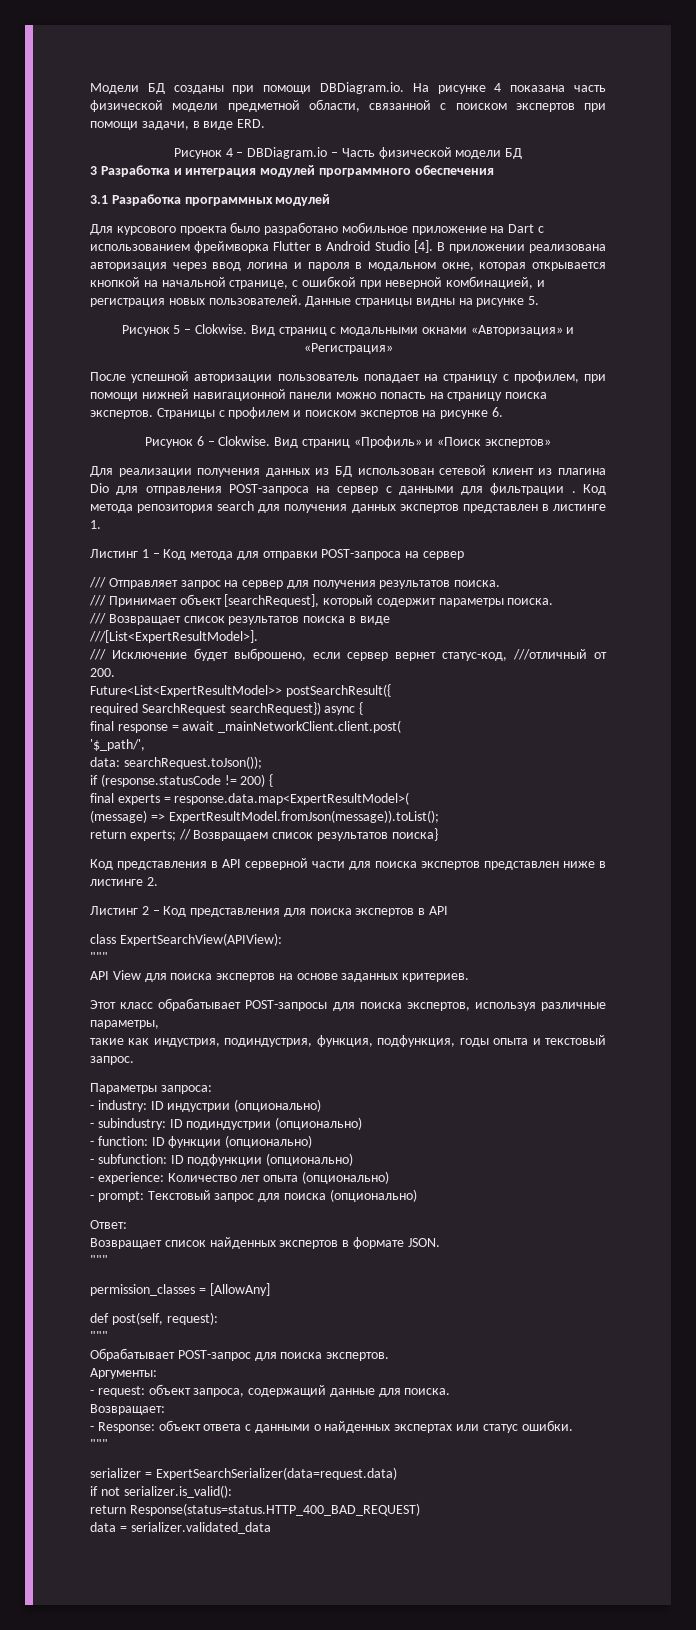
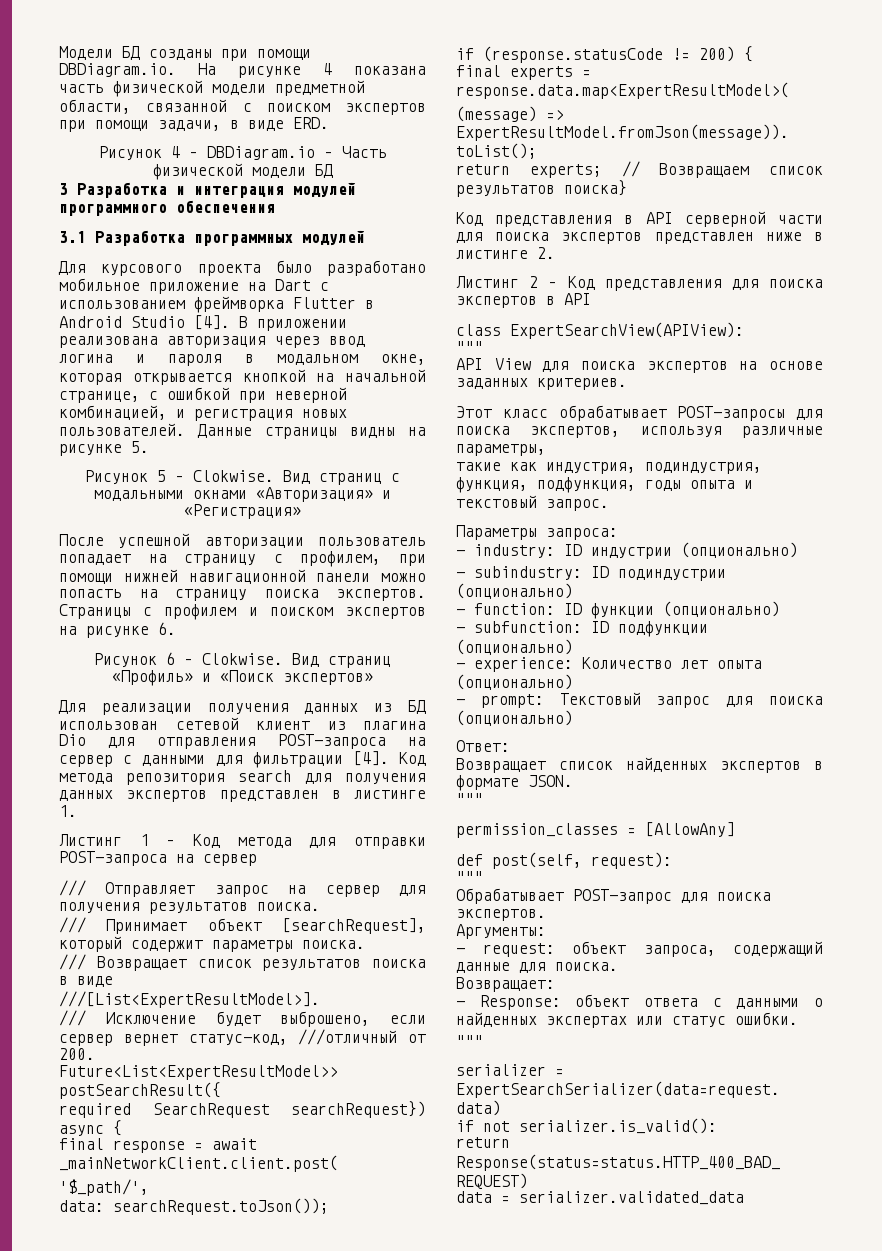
- Для реализации получения данных из БД использован сетевой клиент из плагина Dio для отправления POST-запроса на сервер с данными для фильтрации .
+ Для реализации получения данных из БД использован сетевой клиент из плагина Dio для отправления POST-запроса на сервер с данными для фильтрации [4].

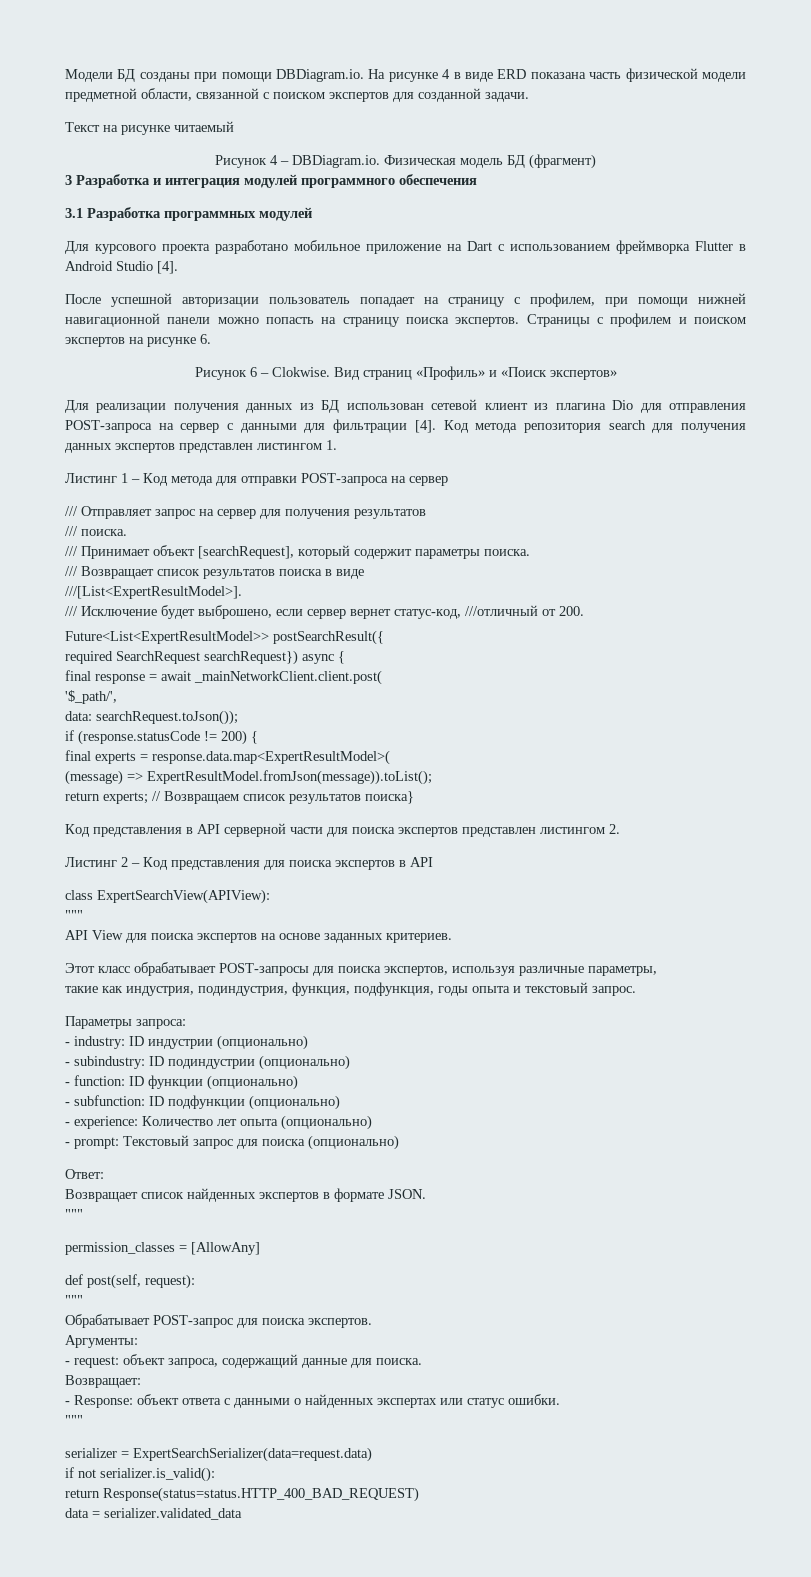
- Модели БД созданы при помощи DBDiagram.io. На рисунке 4 показана часть физической модели предметной области, связанной с поиском экспертов при помощи задачи, в виде ERD.
- Рисунок 4 – DBDiagram.io – Часть физической модели БД
+ Модели БД созданы при помощи DBDiagram.io. На рисунке 4 в виде ERD показана часть физической модели предметной области, связанной с поиском экспертов для созданной задачи.
+ Текст на рисунке читаемый
+ Рисунок 4 – DBDiagram.io. Физическая модель БД (фрагмент)
- Для курсового проекта было разработано мобильное приложение на Dart с использованием фреймворка Flutter в Android Studio [4]. В приложении реализована авторизация через ввод логина и пароля в модальном окне, которая открывается кнопкой на начальной странице, с ошибкой при неверной комбинацией, и регистрация новых пользователей. Данные страницы видны на рисунке 5.
- Рисунок 5 – Clokwise. Вид страниц с модальными окнами «Авторизация» и «Регистрация»
+ Для курсового проекта разработано мобильное приложение на Dart с использованием фреймворка Flutter в Android Studio [4].
- Код метода репозитория search для получения данных экспертов представлен в листинге 1.
+ Код метода репозитория search для получения данных экспертов представлен листингом 1.
- /// Отправляет запрос на сервер для получения результатов поиска.
+ /// Отправляет запрос на сервер для получения результатов
+ /// поиска.
- Код представления в API серверной части для поиска экспертов представлен ниже в листинге 2.
+ Код представления в API серверной части для поиска экспертов представлен листингом 2.

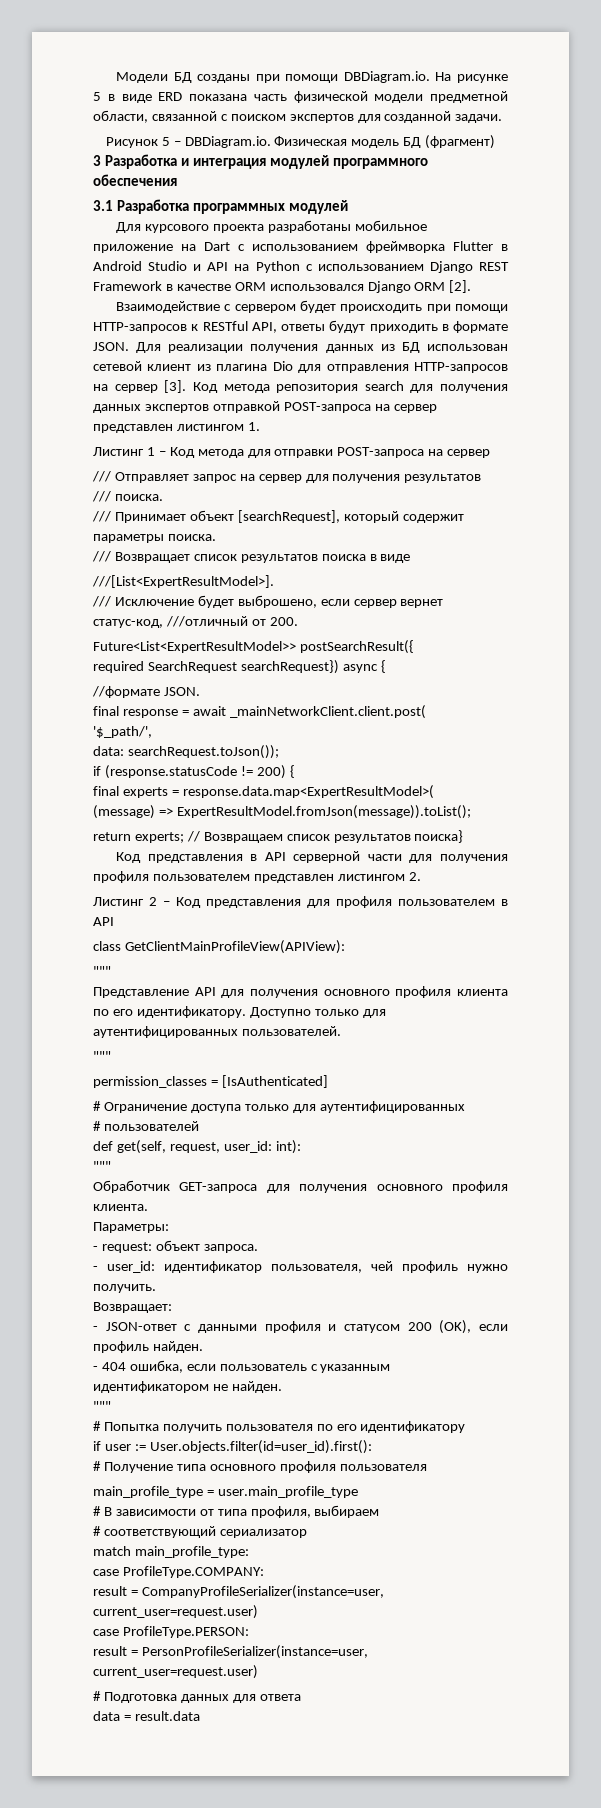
- Модели БД созданы при помощи DBDiagram.io. На рисунке 4 в виде ERD показана часть физической модели предметной области, связанной с поиском экспертов для созданной задачи.
+ Модели БД созданы при помощи DBDiagram.io. На рисунке 5 в виде ERD показана часть физической модели предметной области, связанной с поиском экспертов для созданной задачи.
- Текст на рисунке читаемый
- Рисунок 4 – DBDiagram.io. Физическая модель БД (фрагмент)
+ Рисунок 5 – DBDiagram.io. Физическая модель БД (фрагмент)
- Для курсового проекта разработано мобильное приложение на Dart с использованием фреймворка Flutter в Android Studio [4].
- После успешной авторизации пользователь попадает на страницу с профилем, при помощи нижней навигационной панели можно попасть на страницу поиска экспертов. Страницы с профилем и поиском экспертов на рисунке 6.
- Рисунок 6 – Clokwise. Вид страниц «Профиль» и «Поиск экспертов»
- Для реализации получения данных из БД использован сетевой клиент из плагина Dio для отправления POST-запроса на сервер с данными для фильтрации [4].
+ Для курсового проекта разработаны мобильное приложение на Dart с использованием фреймворка Flutter в Android Studio и API на Python с использованием Django REST Framework в качестве ORM использовался Django ORM [2].
+ Взаимодействие с сервером будет происходить при помощи HTTP-запросов к RESTful API, ответы будут приходить в формате JSON. Для реализации получения данных из БД использован сетевой клиент из плагина Dio для отправления HTTP-запросов на сервер [3].
- Код метода репозитория search для получения данных экспертов представлен листингом 1.
+ Код метода репозитория search для получения данных экспертов отправкой POST-запроса на сервер представлен листингом 1.
+ //формате JSON.
- Код представления в API серверной части для поиска экспертов представлен листингом 2.
+ Код представления в API серверной части для получения профиля пользователем представлен листингом 2.
- Листинг 2 – Код представления для поиска экспертов в API
+ Листинг 2 – Код представления для профиля пользователем в API
- class ExpertSearchView(APIView):
+ class GetClientMainProfileView(APIView):
  """
- API View для поиска экспертов на основе заданных критериев.
- Этот класс обрабатывает POST-запросы для поиска экспертов, используя различные параметры,
- такие как индустрия, подиндустрия, функция, подфункция, годы опыта и текстовый запрос.
- Параметры запроса:
- - industry: ID индустрии (опционально)
- - subindustry: ID подиндустрии (опционально)
- - function: ID функции (опционально)
- - subfunction: ID подфункции (опционально)
- - experience: Количество лет опыта (опционально)
- - prompt: Текстовый запрос для поиска (опционально)
- Ответ:
- Возвращает список найденных экспертов в формате JSON.
+ Представление API для получения основного профиля клиента по его идентификатору. Доступно только для аутентифицированных пользователей.
  """
- permission_classes = [AllowAny]
- def post(self, request):
+ permission_classes = [IsAuthenticated]
+ # Ограничение доступа только для аутентифицированных
+ # пользователей
+ def get(self, request, user_id: int):
  """
- Обрабатывает POST-запрос для поиска экспертов.
- Аргументы:
- - request: объект запроса, содержащий данные для поиска.
+ Обработчик GET-запроса для получения основного профиля клиента.
+ Параметры:
+ - request: объект запроса.
+ - user_id: идентификатор пользователя, чей профиль нужно получить.
  Возвращает:
- - Response: объект ответа с данными о найденных экспертах или статус ошибки.
+ - JSON-ответ с данными профиля и статусом 200 (OK), если профиль найден.
+ - 404 ошибка, если пользователь с указанным идентификатором не найден.
  """
- serializer = ExpertSearchSerializer(data=request.data)
- if not serializer.is_valid():
- return Response(status=status.HTTP_400_BAD_REQUEST)
+ # Попытка получить пользователя по его идентификатору
+ if user := User.objects.filter(id=user_id).first():
+ # Получение типа основного профиля пользователя
+ main_profile_type = user.main_profile_type
+ # В зависимости от типа профиля, выбираем
+ # соответствующий сериализатор
+ match main_profile_type:
+ case ProfileType.COMPANY:
+ result = CompanyProfileSerializer(instance=user, current_user=request.user)
+ case ProfileType.PERSON:
+ result = PersonProfileSerializer(instance=user, current_user=request.user)
+ # Подготовка данных для ответа
- data = serializer.validated_data
+ data = result.data

